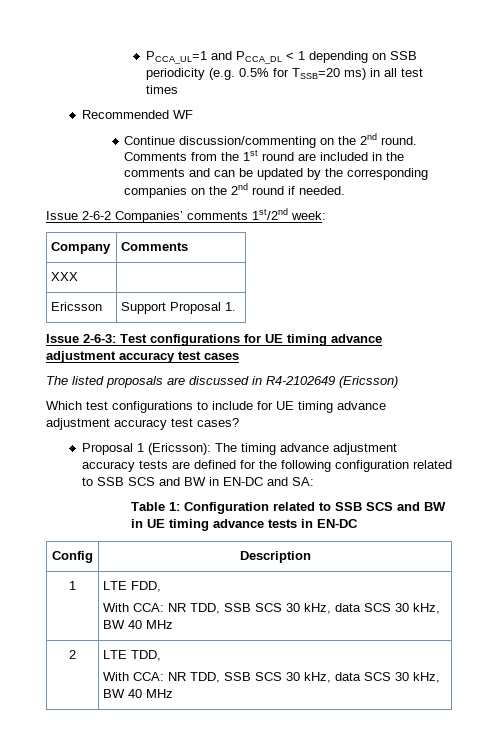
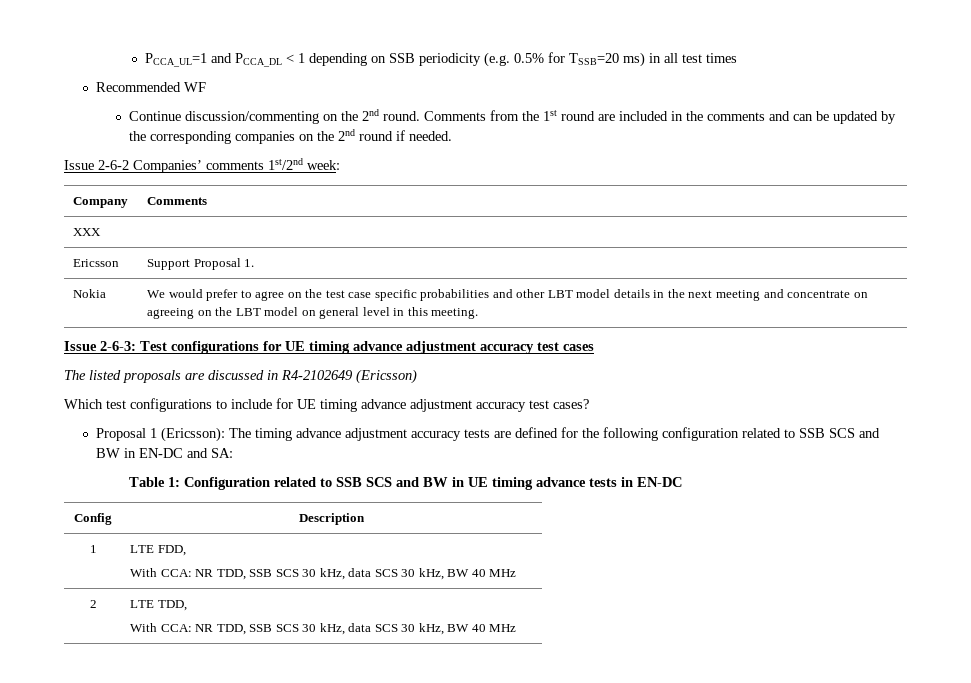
+ Nokia | We would prefer to agree on the test case specific probabilities and other LBT model details in the next meeting and concentrate on agreeing on the LBT model on general level in this meeting.

